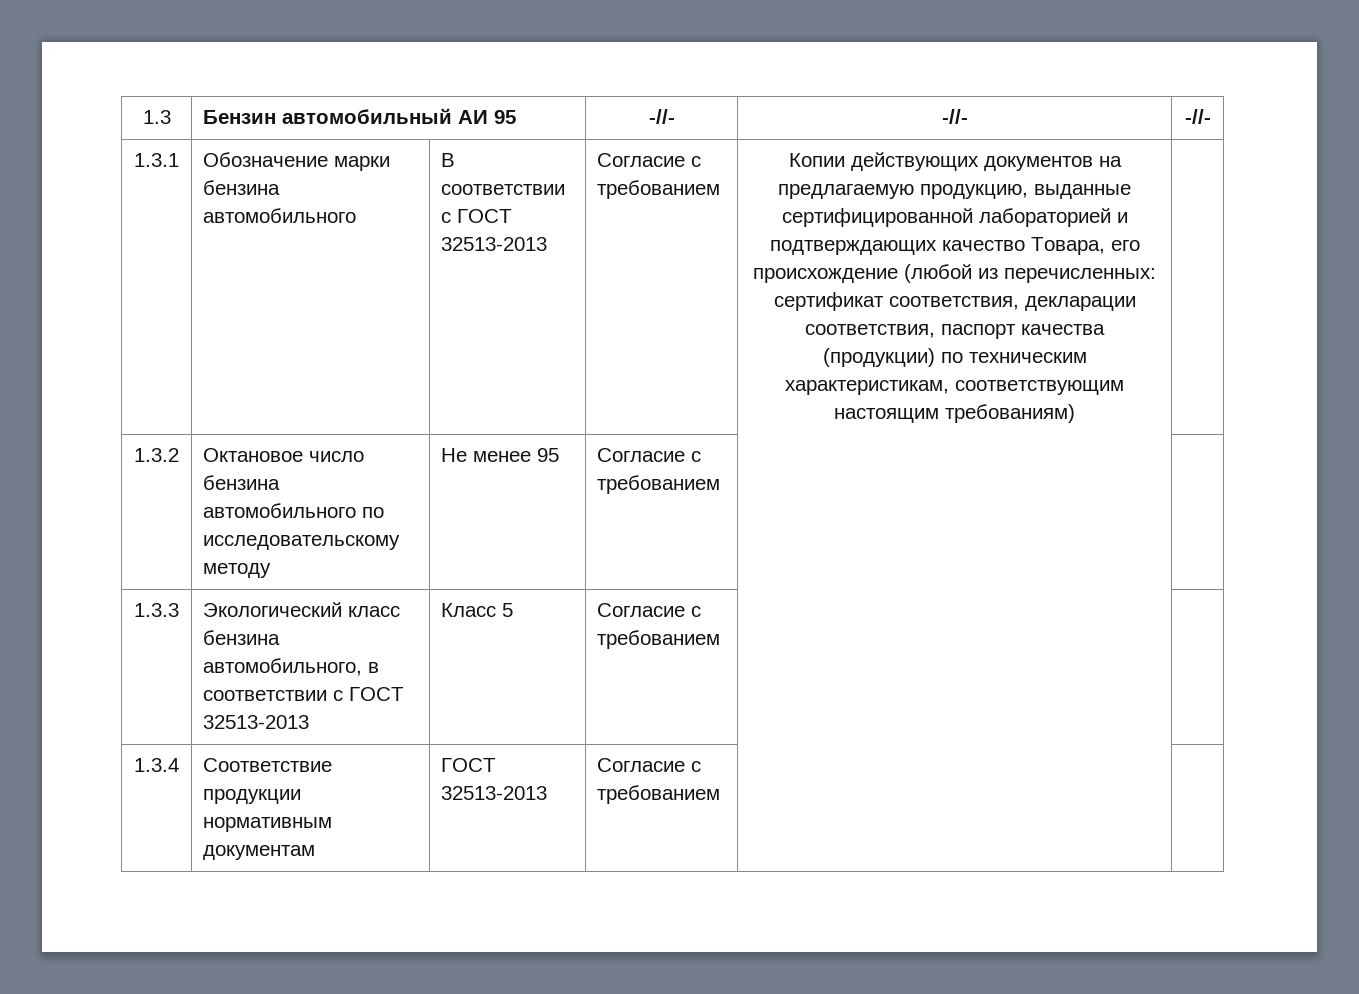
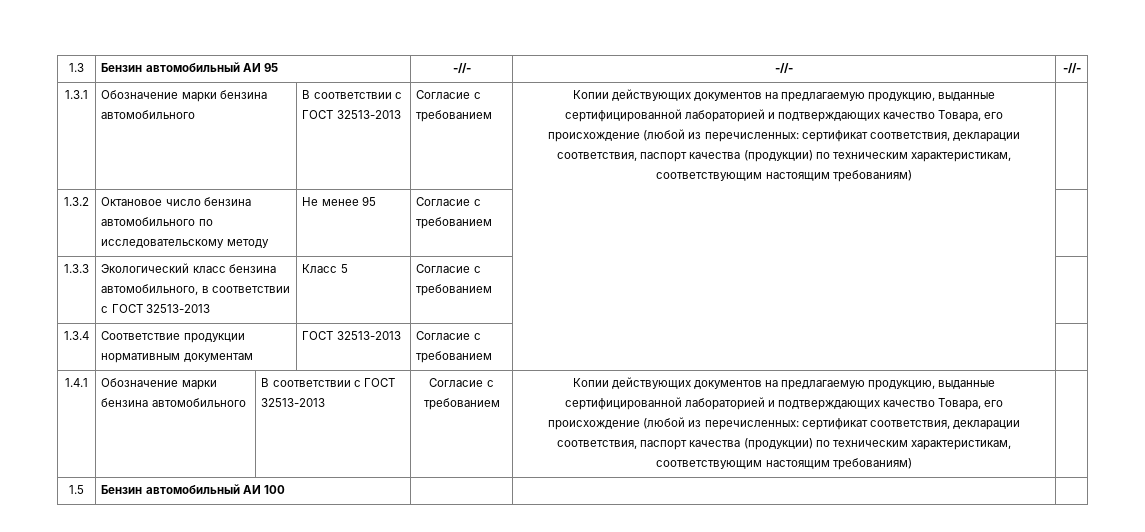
+ 1.4.1 | Обозначение марки бензина автомобильного | В соответствии с ГОСТ 32513-2013 | Согласие с требованием | Копии действующих документов на предлагаемую продукцию, выданные сертифицированной лабораторией и подтверждающих качество Товара, его происхождение (любой из перечисленных: сертификат соответствия, декларации соответствия, паспорт качества (продукции) по техническим характеристикам, соответствующим настоящим требованиям) |
+ 1.5 | Бензин автомобильный АИ 100 | | |

